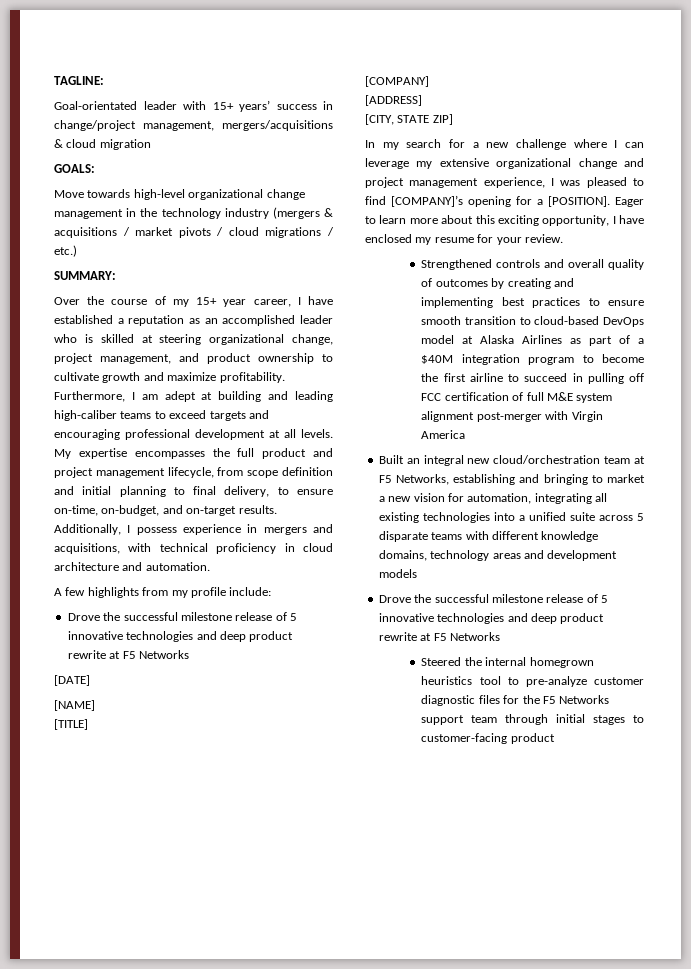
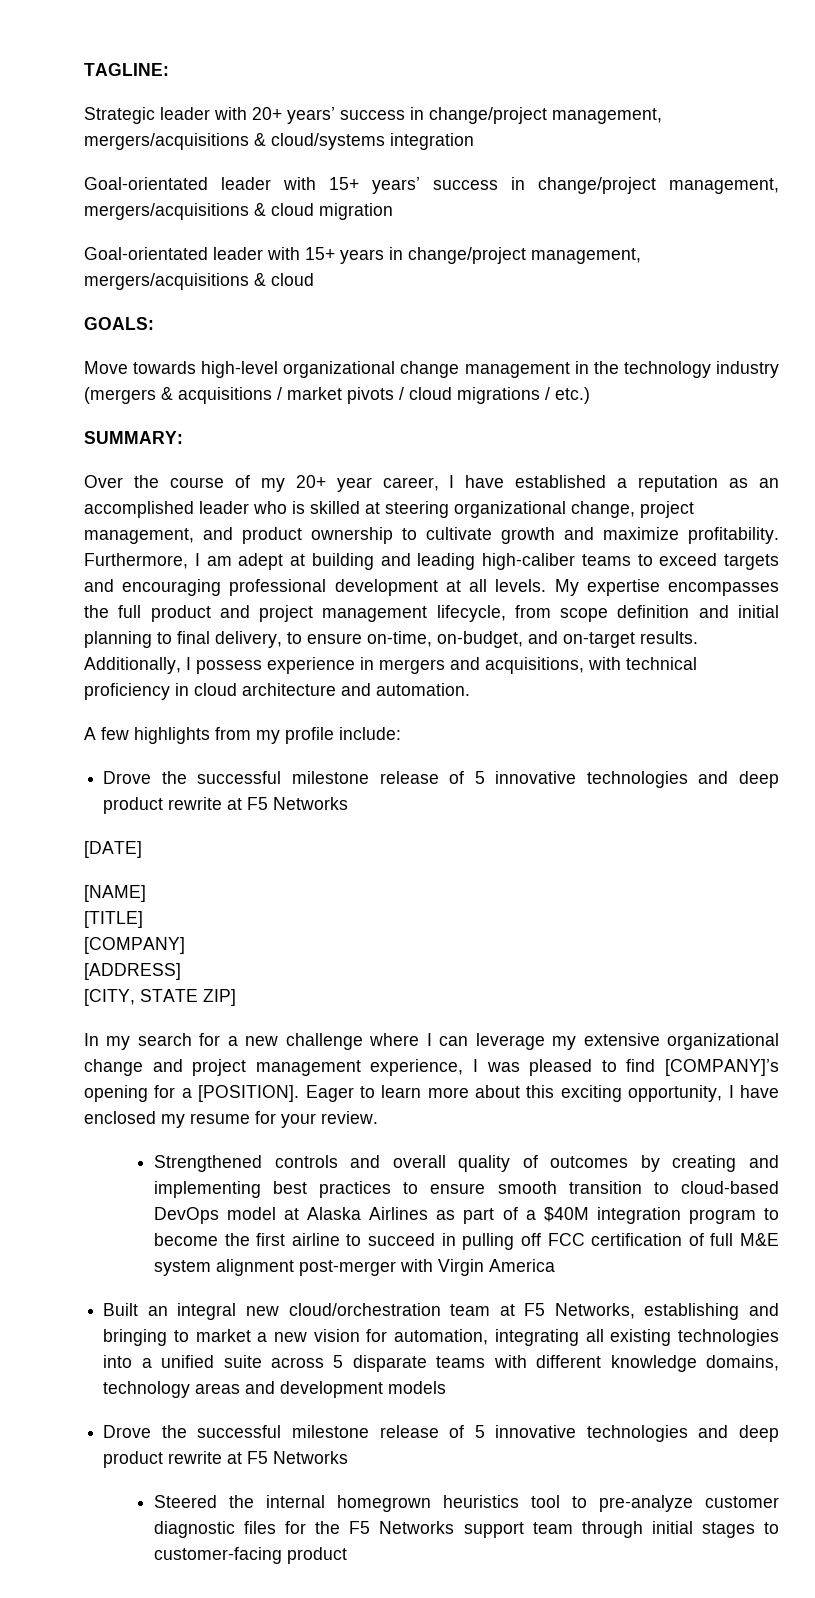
+ Strategic leader with 20+ years’ success in change/project management, mergers/acquisitions & cloud/systems integration
+ Goal-orientated leader with 15+ years in change/project management, mergers/acquisitions & cloud
- Over the course of my 15+ year career, I have established a reputation as an accomplished leader who is skilled at steering organizational change, project management, and product ownership to cultivate growth and maximize profitability.
+ Over the course of my 20+ year career, I have established a reputation as an accomplished leader who is skilled at steering organizational change, project management, and product ownership to cultivate growth and maximize profitability.

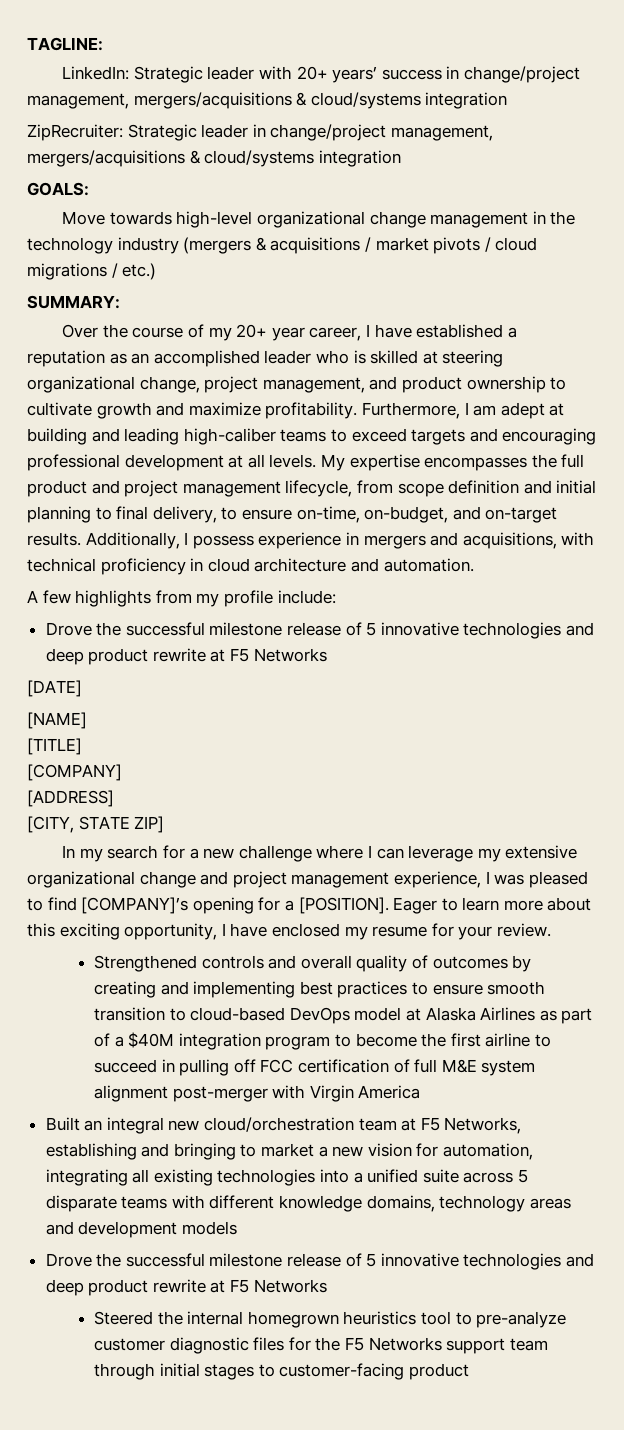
- Strategic leader with 20+ years’ success in change/project management, mergers/acquisitions & cloud/systems integration
+ LinkedIn: Strategic leader with 20+ years’ success in change/project management, mergers/acquisitions & cloud/systems integration
- Goal-orientated leader with 15+ years’ success in change/project management, mergers/acquisitions & cloud migration
- Goal-orientated leader with 15+ years in change/project management, mergers/acquisitions & cloud
+ ZipRecruiter: Strategic leader in change/project management, mergers/acquisitions & cloud/systems integration

